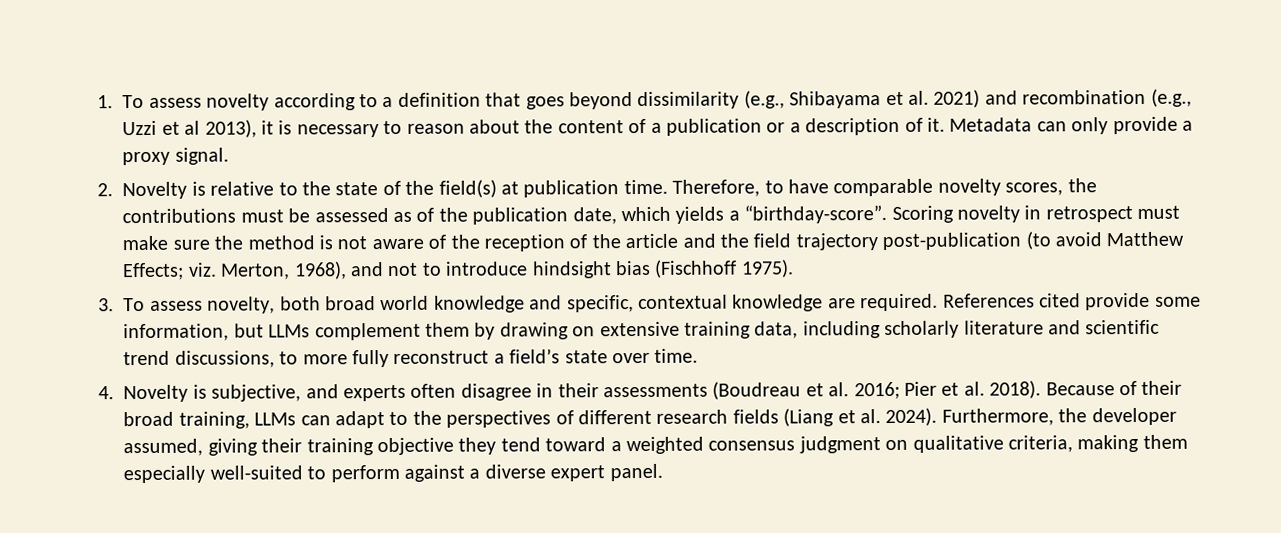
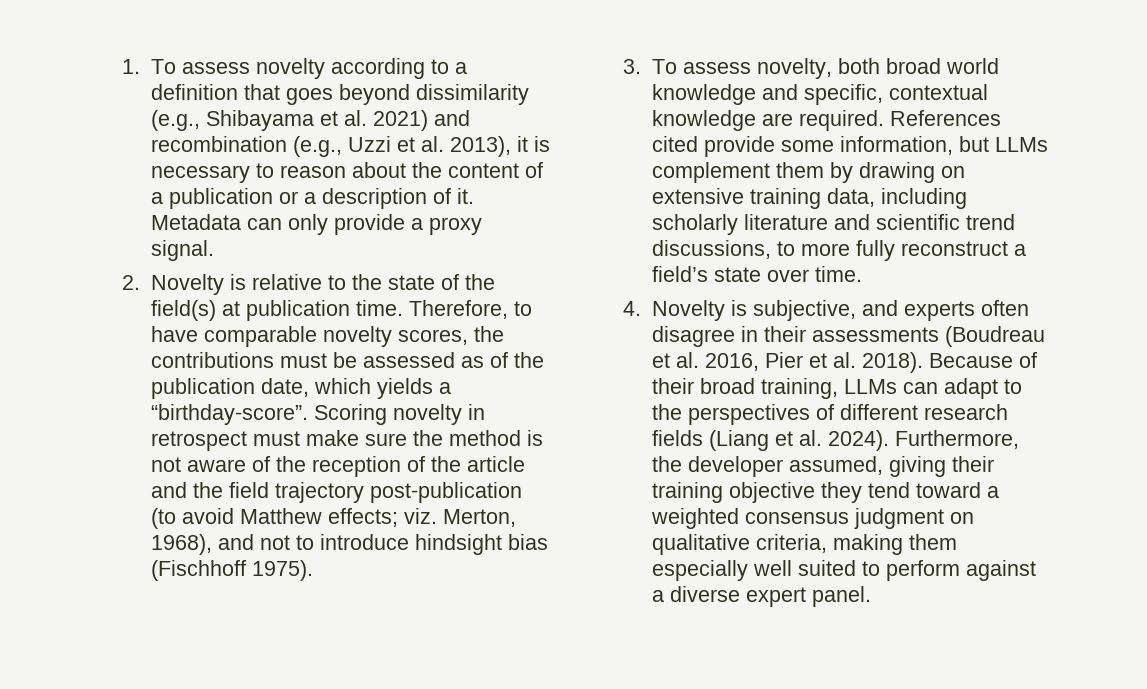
- 1. To assess novelty according to a definition that goes beyond dissimilarity (e.g., Shibayama et al. 2021) and recombination (e.g., Uzzi et al 2013), it is necessary to reason about the content of a publication or a description of it.
+ 1. To assess novelty according to a definition that goes beyond dissimilarity (e.g., Shibayama et al. 2021) and recombination (e.g., Uzzi et al. 2013), it is necessary to reason about the content of a publication or a description of it.
- Scoring novelty in retrospect must make sure the method is not aware of the reception of the article and the field trajectory post-publication (to avoid Matthew Effects; viz. Merton, 1968), and not to introduce hindsight bias (Fischhoff 1975).
+ Scoring novelty in retrospect must make sure the method is not aware of the reception of the article and the field trajectory post-publication (to avoid Matthew effects; viz. Merton, 1968), and not to introduce hindsight bias (Fischhoff 1975).
- 4. Novelty is subjective, and experts often disagree in their assessments (Boudreau et al. 2016; Pier et al. 2018).
+ 4. Novelty is subjective, and experts often disagree in their assessments (Boudreau et al. 2016, Pier et al. 2018).
- Furthermore, the developer assumed, giving their training objective they tend toward a weighted consensus judgment on qualitative criteria, making them especially well-suited to perform against a diverse expert panel.
+ Furthermore, the developer assumed, giving their training objective they tend toward a weighted consensus judgment on qualitative criteria, making them especially well suited to perform against a diverse expert panel.

